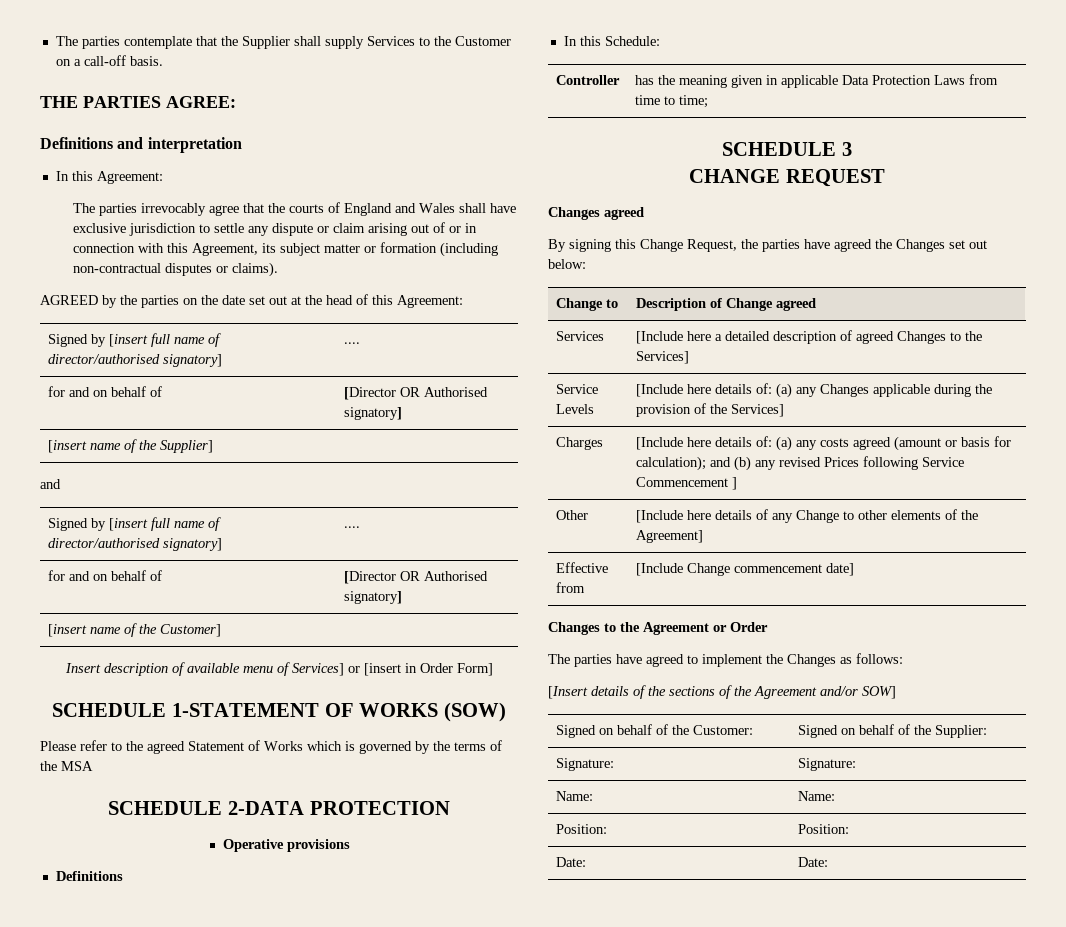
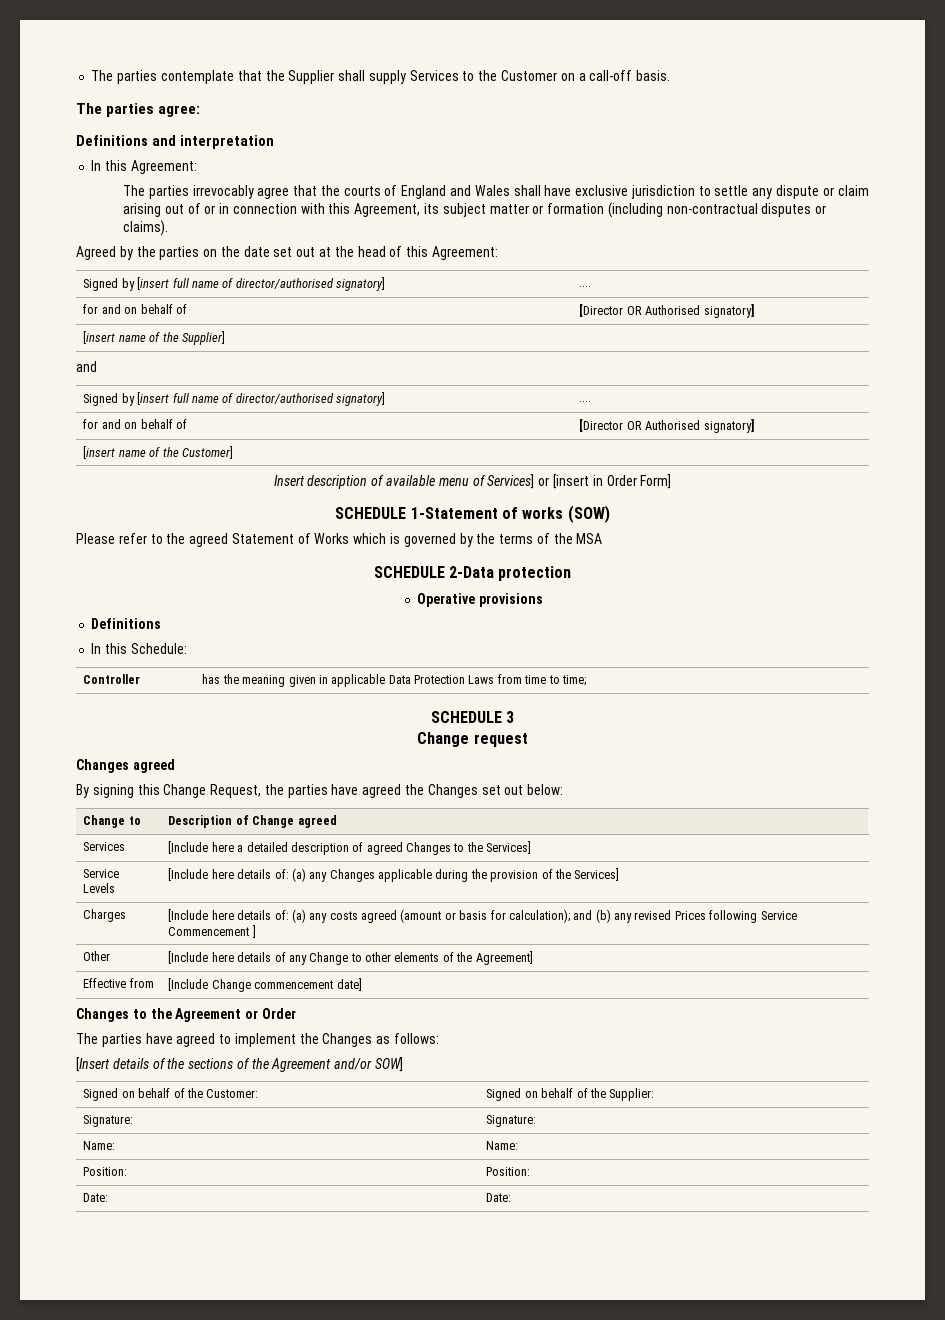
- THE PARTIES AGREE:
+ The parties agree:
- AGREED by the parties on the date set out at the head of this Agreement:
+ Agreed by the parties on the date set out at the head of this Agreement:
- SCHEDULE 1-STATEMENT OF WORKS (SOW)
+ SCHEDULE 1-Statement of works (SOW)
- SCHEDULE 2-DATA PROTECTION
+ SCHEDULE 2-Data protection
- CHANGE REQUEST
+ Change request

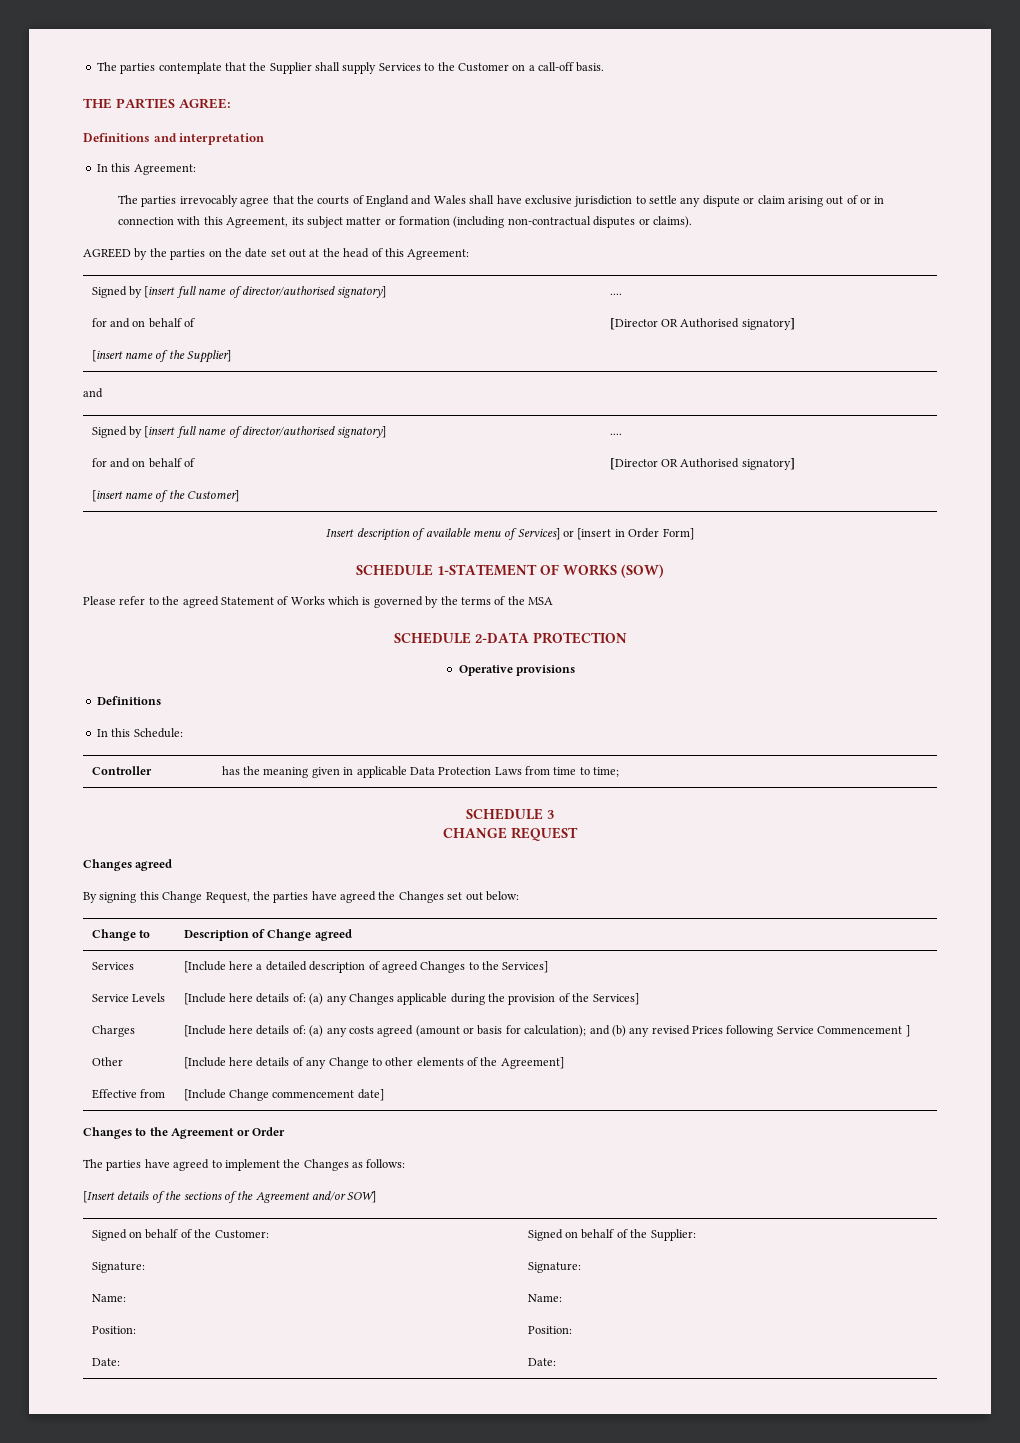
- The parties agree:
+ THE PARTIES AGREE:
- Agreed by the parties on the date set out at the head of this Agreement:
+ AGREED by the parties on the date set out at the head of this Agreement:
- SCHEDULE 1-Statement of works (SOW)
+ SCHEDULE 1-STATEMENT OF WORKS (SOW)
- SCHEDULE 2-Data protection
+ SCHEDULE 2-DATA PROTECTION
- Change request
+ CHANGE REQUEST

